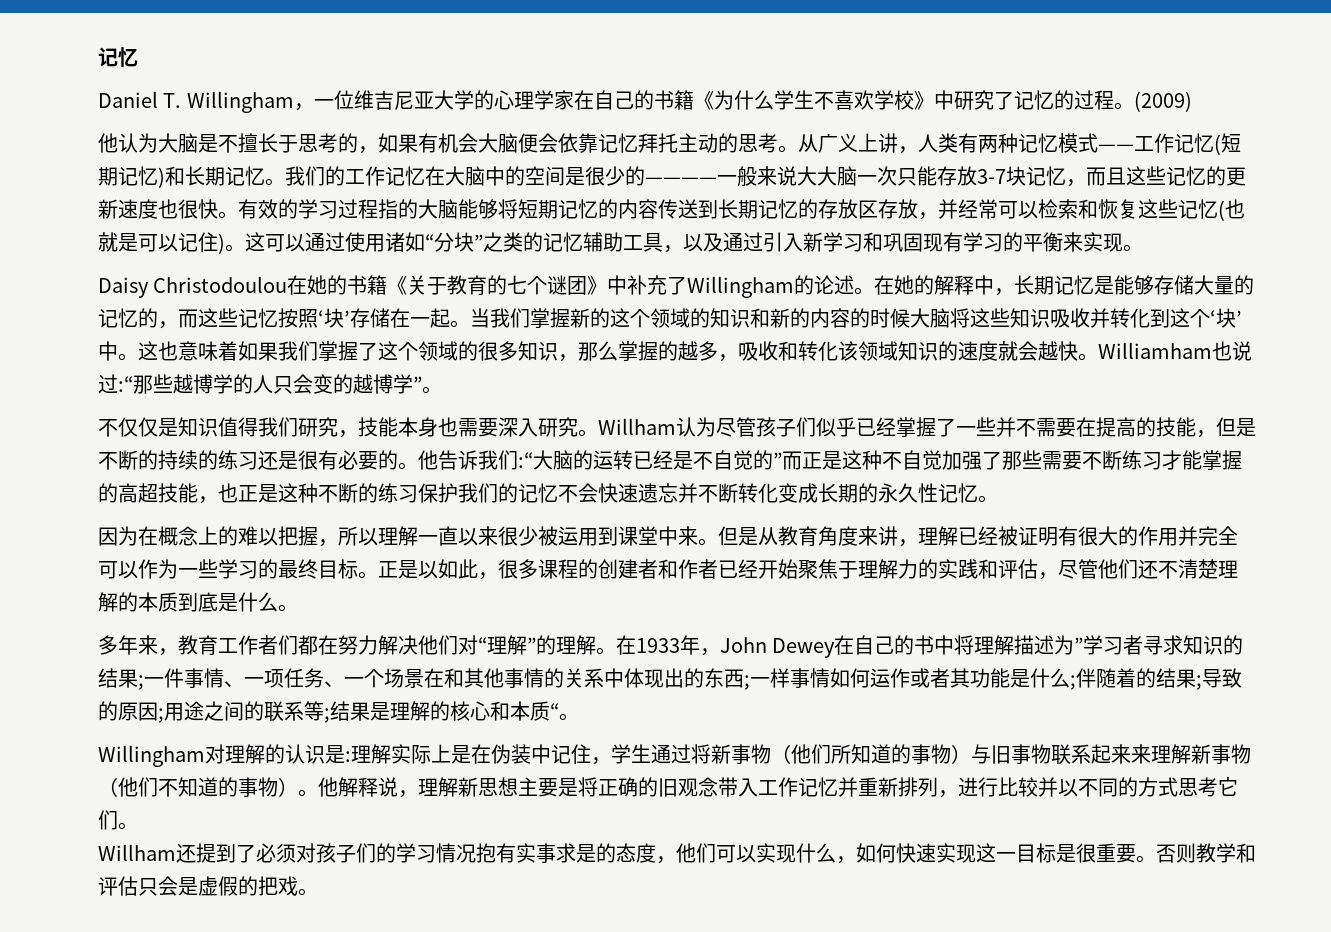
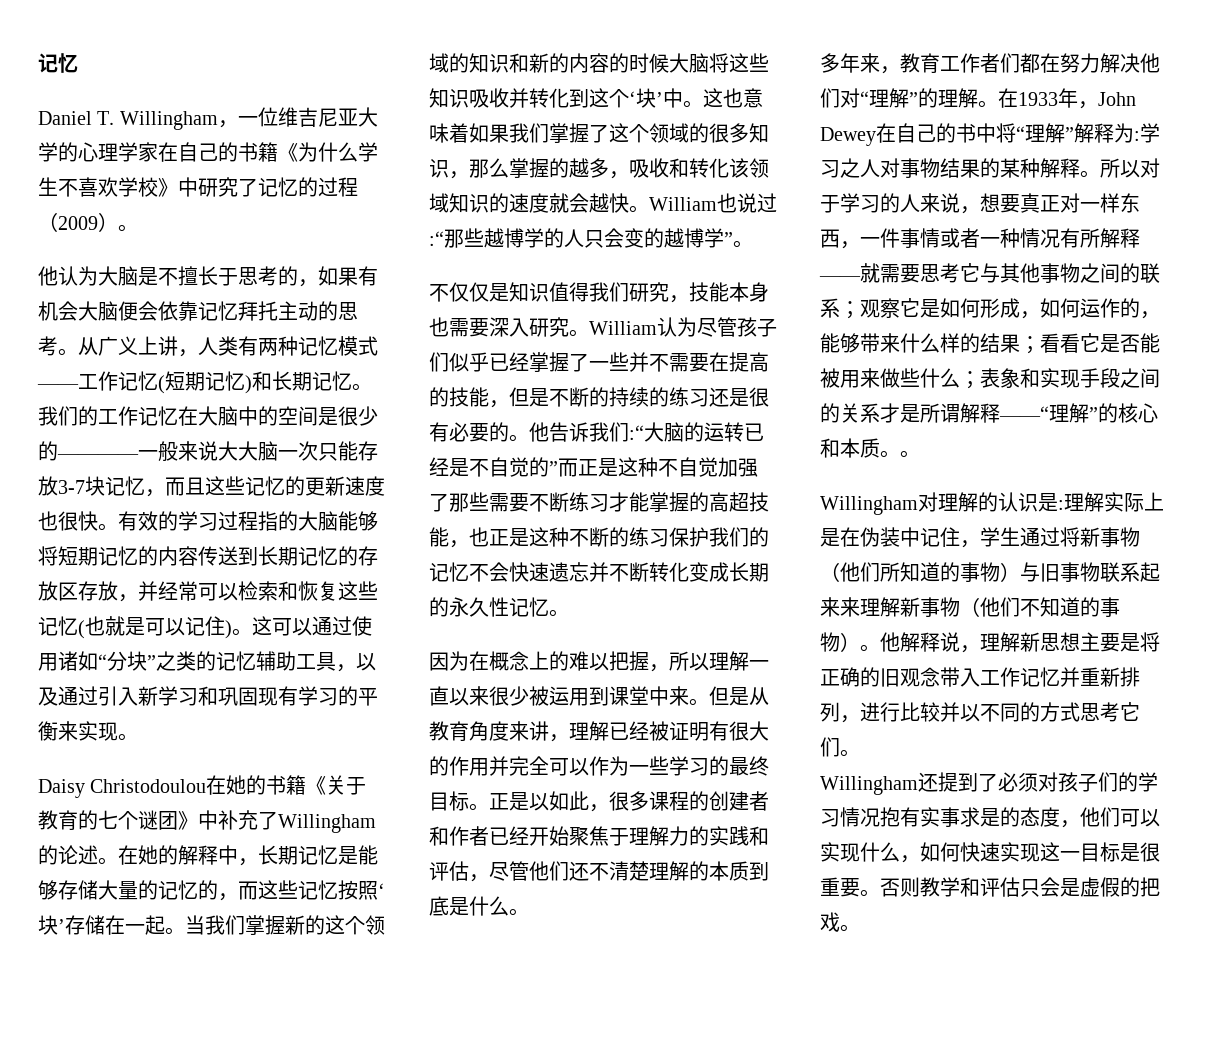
- Daniel T. Willingham，一位维吉尼亚大学的心理学家在自己的书籍《为什么学生不喜欢学校》中研究了记忆的过程。(2009)
+ Daniel T. Willingham，一位维吉尼亚大学的心理学家在自己的书籍《为什么学生不喜欢学校》中研究了记忆的过程（2009）。
- Williamham也说过:“那些越博学的人只会变的越博学”。
+ William也说过:“那些越博学的人只会变的越博学”。
- Willham认为尽管孩子们似乎已经掌握了一些并不需要在提高的技能，但是不断的持续的练习还是很有必要的。
+ William认为尽管孩子们似乎已经掌握了一些并不需要在提高的技能，但是不断的持续的练习还是很有必要的。
- 在1933年，John Dewey在自己的书中将理解描述为”学习者寻求知识的结果;一件事情、一项任务、一个场景在和其他事情的关系中体现出的东西;一样事情如何运作或者其功能是什么;伴随着的结果;导致的原因;用途之间的联系等;结果是理解的核心和本质“。
+ 在1933年，John Dewey在自己的书中将“理解”解释为:学习之人对事物结果的某种解释。所以对于学习的人来说，想要真正对一样东西，一件事情或者一种情况有所解释——就需要思考它与其他事物之间的联系；观察它是如何形成，如何运作的，能够带来什么样的结果；看看它是否能被用来做些什么；表象和实现手段之间的关系才是所谓解释——“理解”的核心和本质。。
- Willham还提到了必须对孩子们的学习情况抱有实事求是的态度，他们可以实现什么，如何快速实现这一目标是很重要。
+ Willingham还提到了必须对孩子们的学习情况抱有实事求是的态度，他们可以实现什么，如何快速实现这一目标是很重要。

